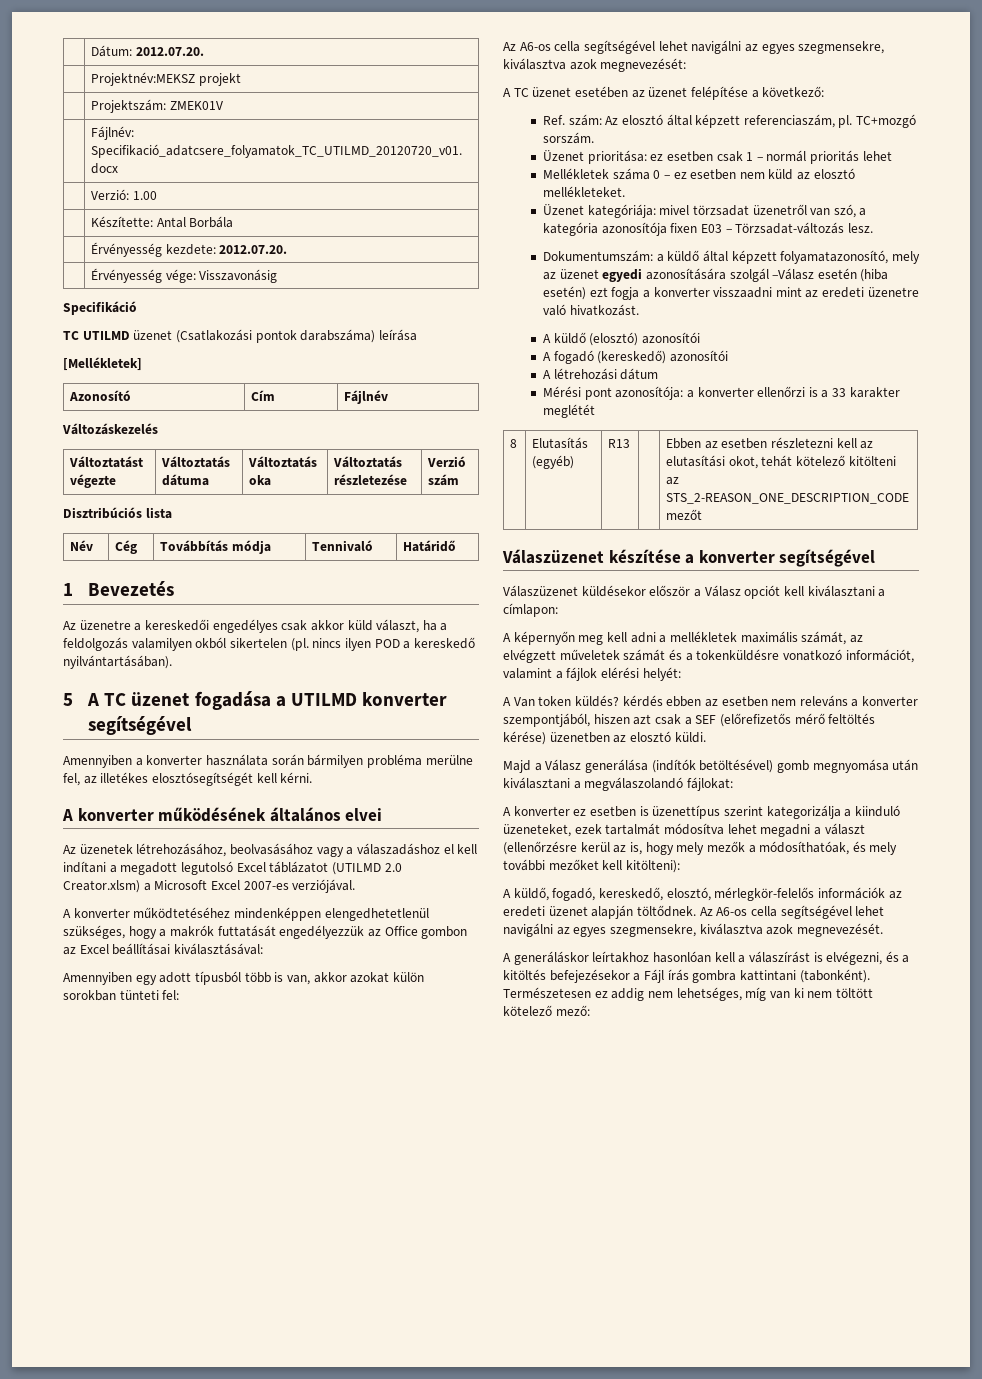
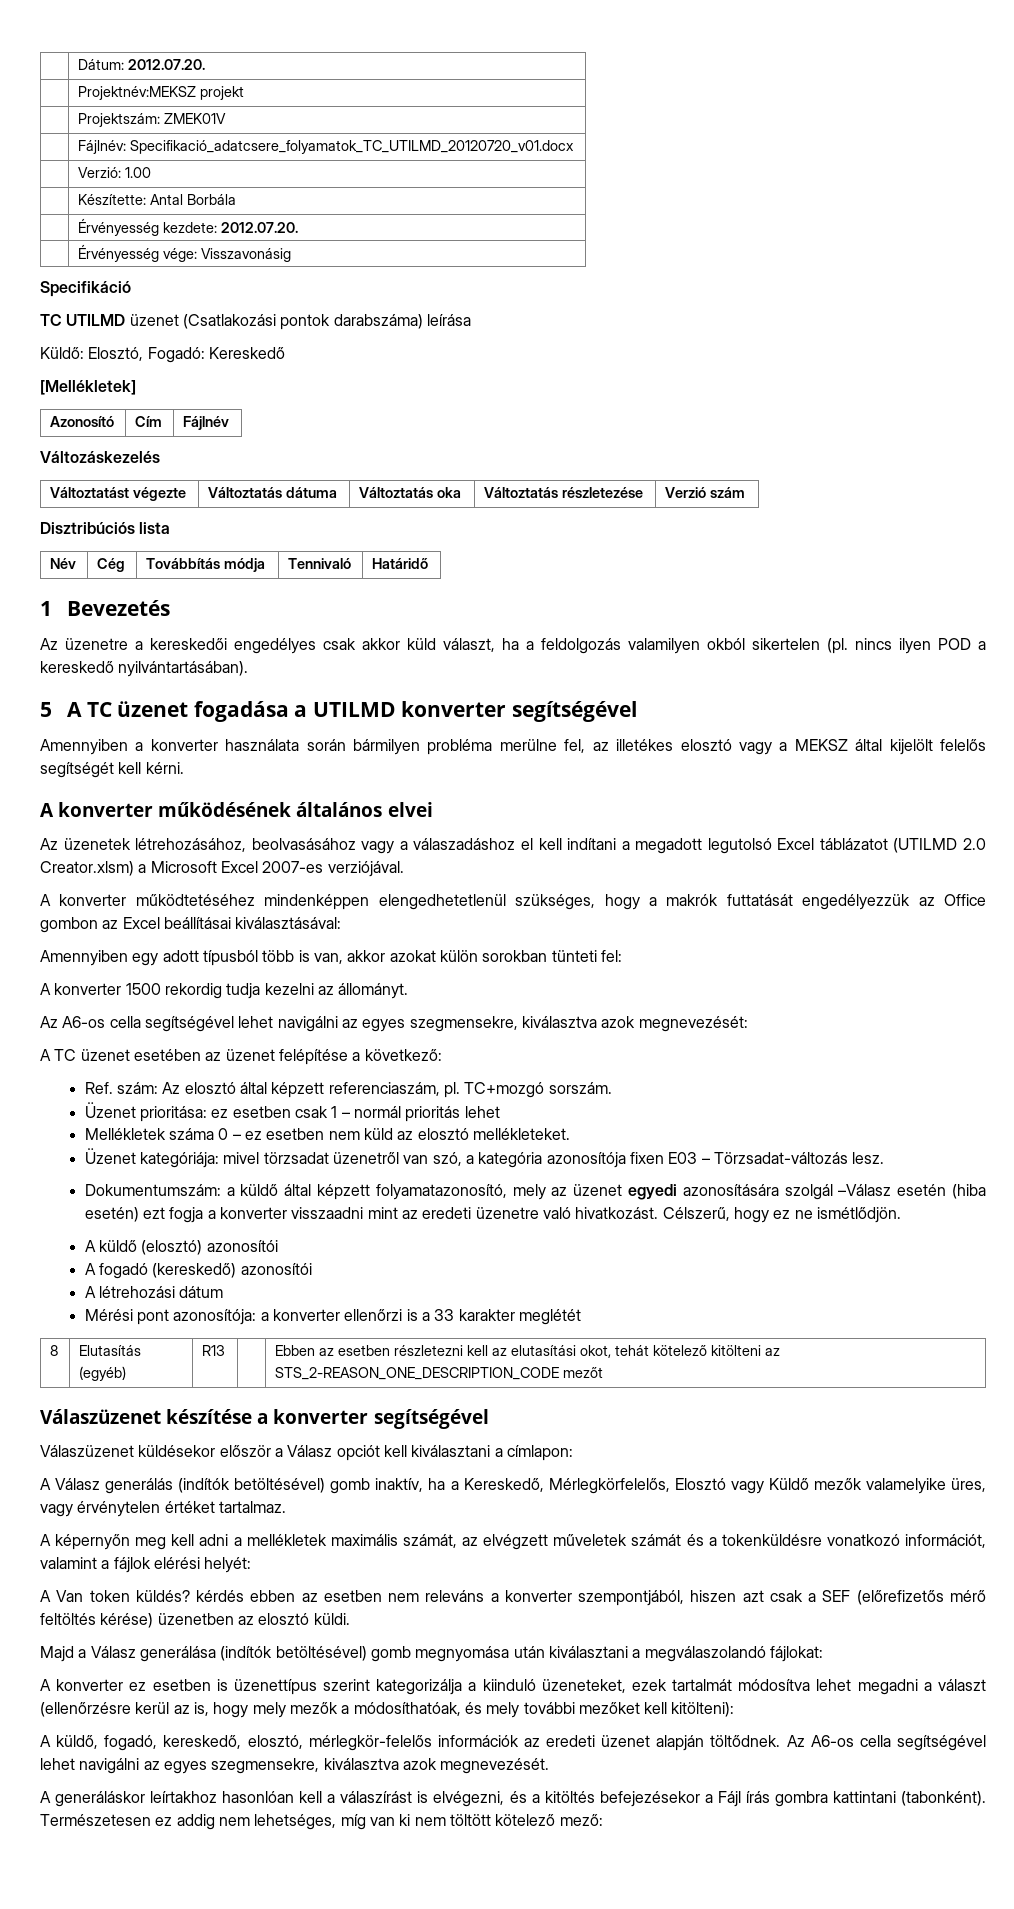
+ Küldő: Elosztó, Fogadó: Kereskedő
- Amennyiben a konverter használata során bármilyen probléma merülne fel, az illetékes elosztósegítségét kell kérni.
+ Amennyiben a konverter használata során bármilyen probléma merülne fel, az illetékes elosztó vagy a MEKSZ által kijelölt felelős segítségét kell kérni.
+ A konverter 1500 rekordig tudja kezelni az állományt.
+ Célszerű, hogy ez ne ismétlődjön.
+ A Válasz generálás (indítók betöltésével) gomb inaktív, ha a Kereskedő, Mérlegkörfelelős, Elosztó vagy Küldő mezők valamelyike üres, vagy érvénytelen értéket tartalmaz.

